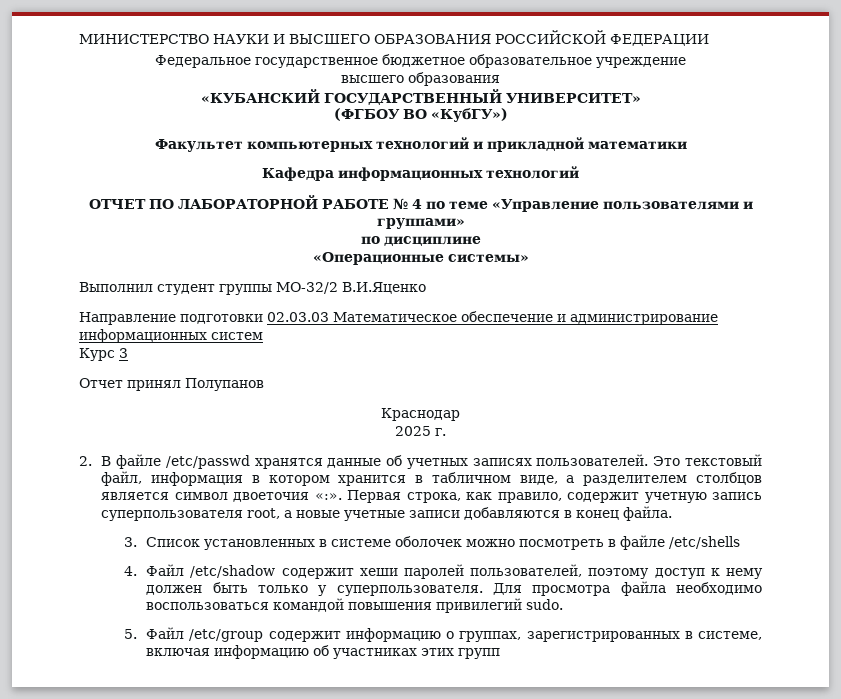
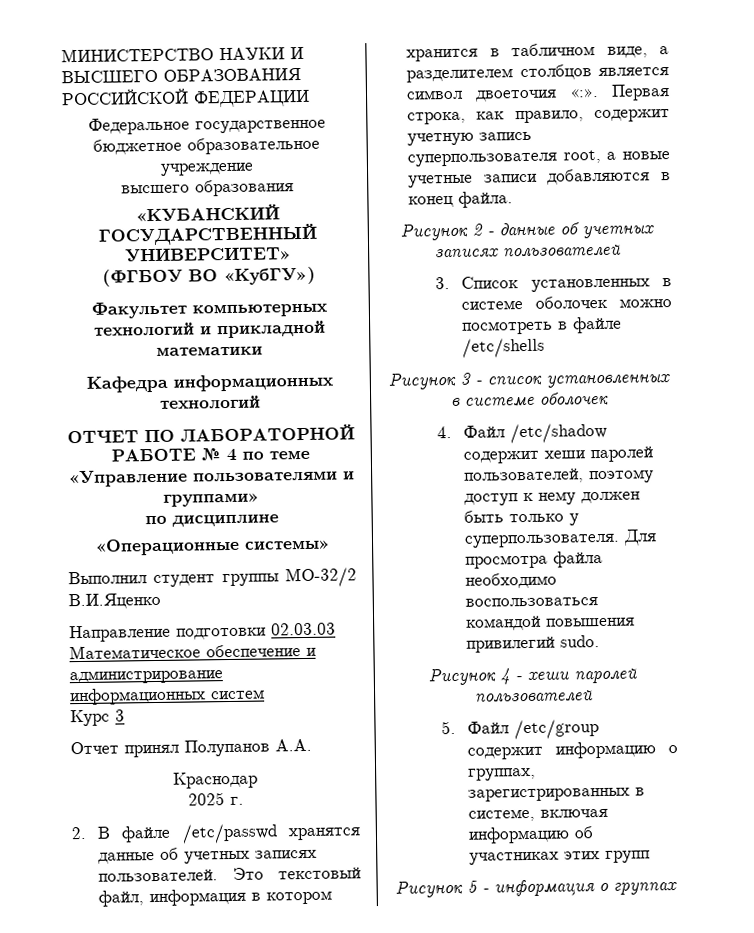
- Отчет принял Полупанов
+ Отчет принял Полупанов А.А.
+ Рисунок 2 - данные об учетных записях пользователей
+ Рисунок 3 - cписок установленных в системе оболочек
+ Рисунок 4 - хеши паролей пользователей
+ Рисунок 5 - информация о группах

